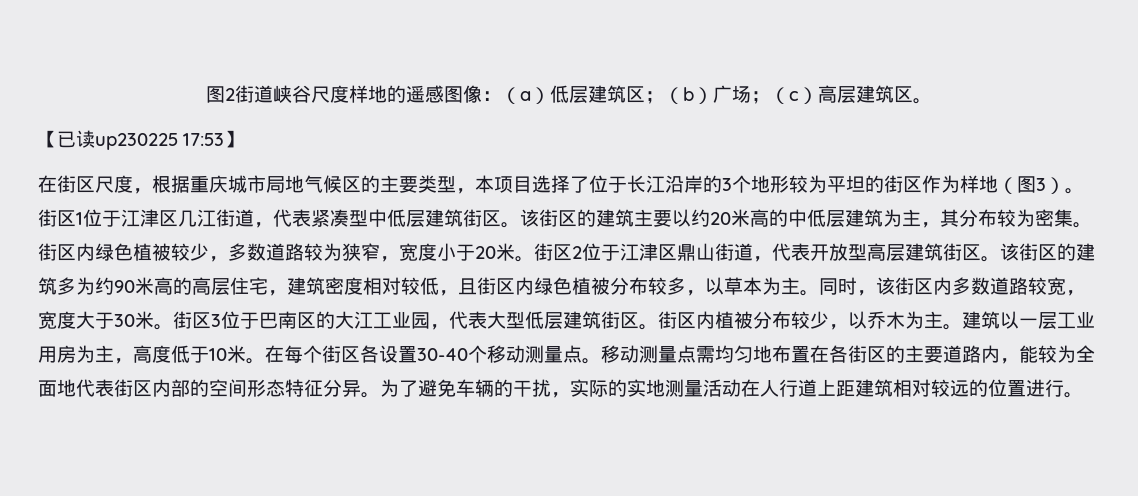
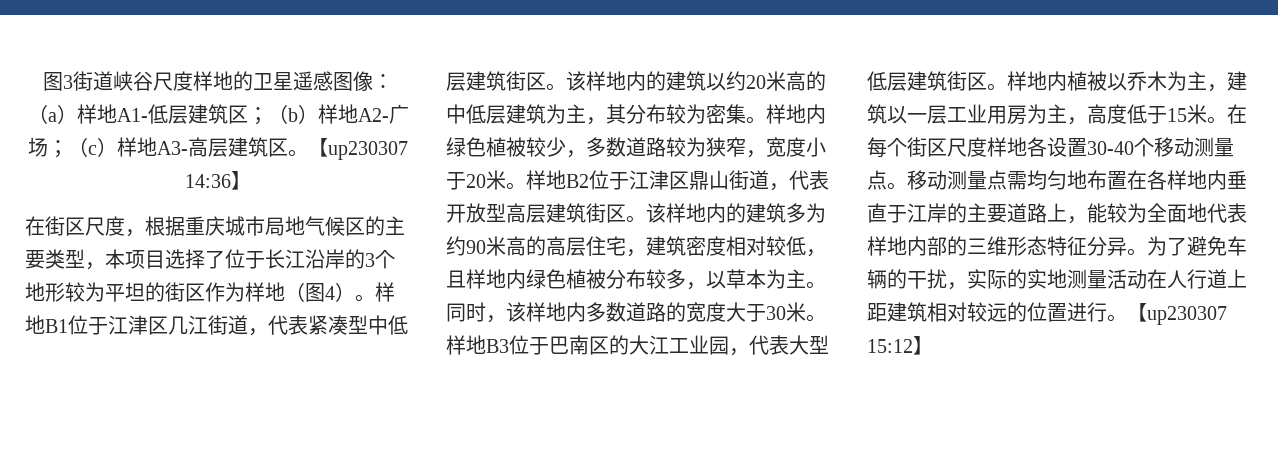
- 图2街道峡谷尺度样地的遥感图像：（a）低层建筑区；（b）广场；（c）高层建筑区。
- 【已读up230225 17:53】
+ 图3街道峡谷尺度样地的卫星遥感图像：（a）样地A1-低层建筑区；（b）样地A2-广场；（c）样地A3-高层建筑区。【up230307 14:36】
- 在街区尺度，根据重庆城市局地气候区的主要类型，本项目选择了位于长江沿岸的3个地形较为平坦的街区作为样地（图3）。街区1位于江津区几江街道，代表紧凑型中低层建筑街区。
+ 在街区尺度，根据重庆城市局地气候区的主要类型，本项目选择了位于长江沿岸的3个地形较为平坦的街区作为样地（图4）。样地B1位于江津区几江街道，代表紧凑型中低层建筑街区。
- 该街区的建筑主要以约20米高的中低层建筑为主，其分布较为密集。
+ 该样地内的建筑以约20米高的中低层建筑为主，其分布较为密集。
- 街区内绿色植被较少，多数道路较为狭窄，宽度小于20米。
+ 样地内绿色植被较少，多数道路较为狭窄，宽度小于20米。
- 街区2位于江津区鼎山街道，代表开放型高层建筑街区。
+ 样地B2位于江津区鼎山街道，代表开放型高层建筑街区。
- 该街区的建筑多为约90米高的高层住宅，建筑密度相对较低，且街区内绿色植被分布较多，以草本为主。
+ 该样地内的建筑多为约90米高的高层住宅，建筑密度相对较低，且样地内绿色植被分布较多，以草本为主。
- 同时，该街区内多数道路较宽，宽度大于30米。
+ 同时，该样地内多数道路的宽度大于30米。
- 街区3位于巴南区的大江工业园，代表大型低层建筑街区。
+ 样地B3位于巴南区的大江工业园，代表大型低层建筑街区。
- 街区内植被分布较少，以乔木为主。建筑以一层工业用房为主，高度低于10米。
+ 样地内植被以乔木为主，建筑以一层工业用房为主，高度低于15米。
- 在每个街区各设置30-40个移动测量点。
+ 在每个街区尺度样地各设置30-40个移动测量点。
- 移动测量点需均匀地布置在各街区的主要道路内，能较为全面地代表街区内部的空间形态特征分异。
+ 移动测量点需均匀地布置在各样地内垂直于江岸的主要道路上，能较为全面地代表样地内部的三维形态特征分异。
+ 【up230307 15:12】

